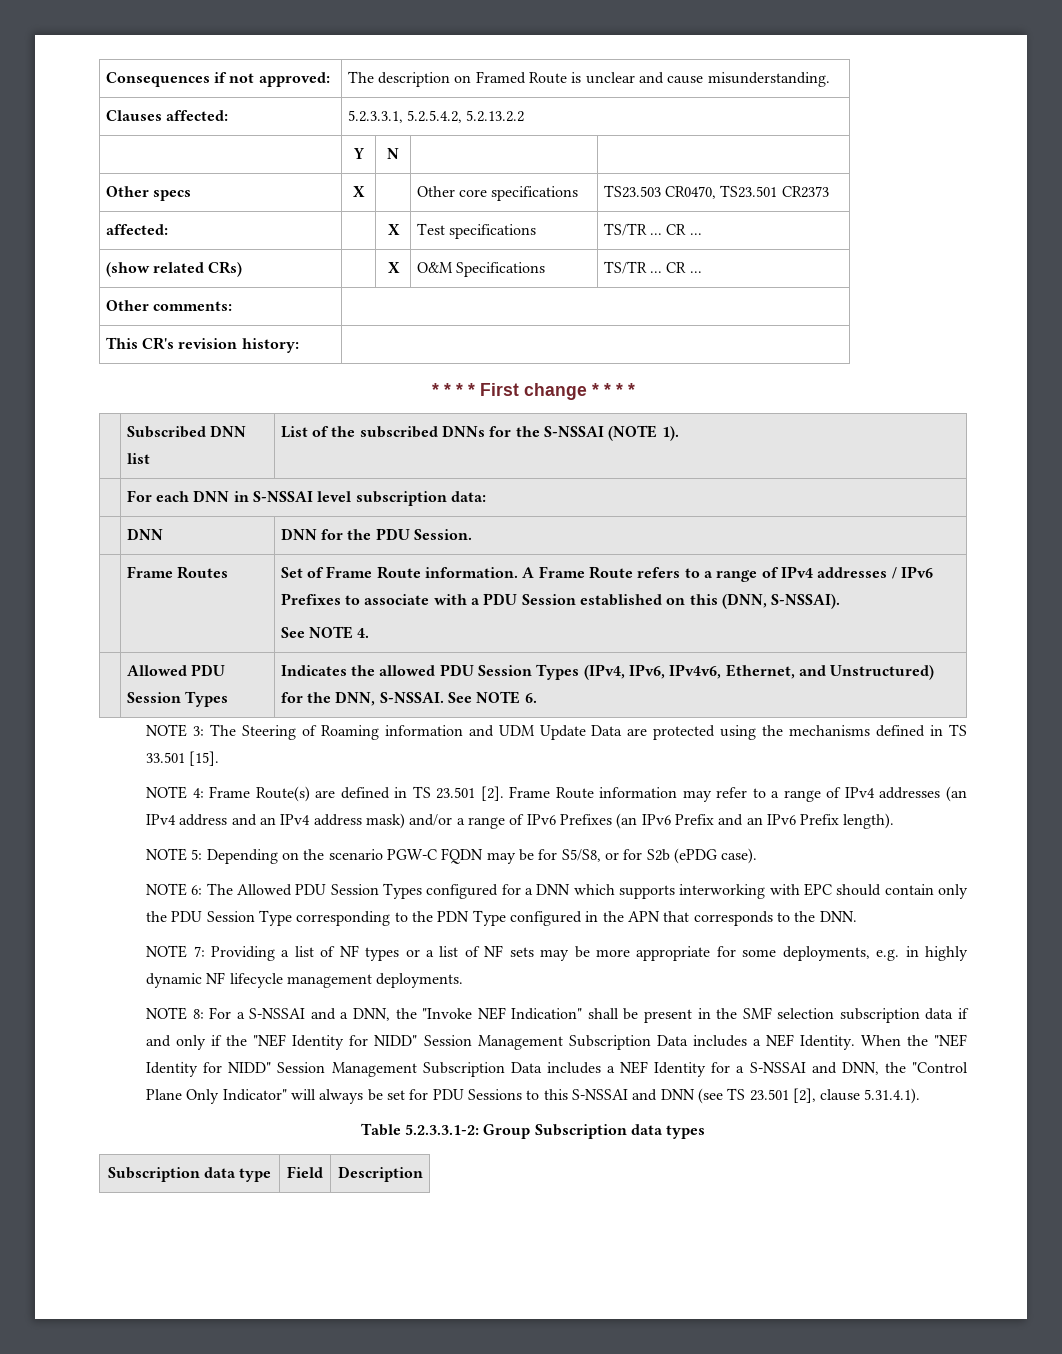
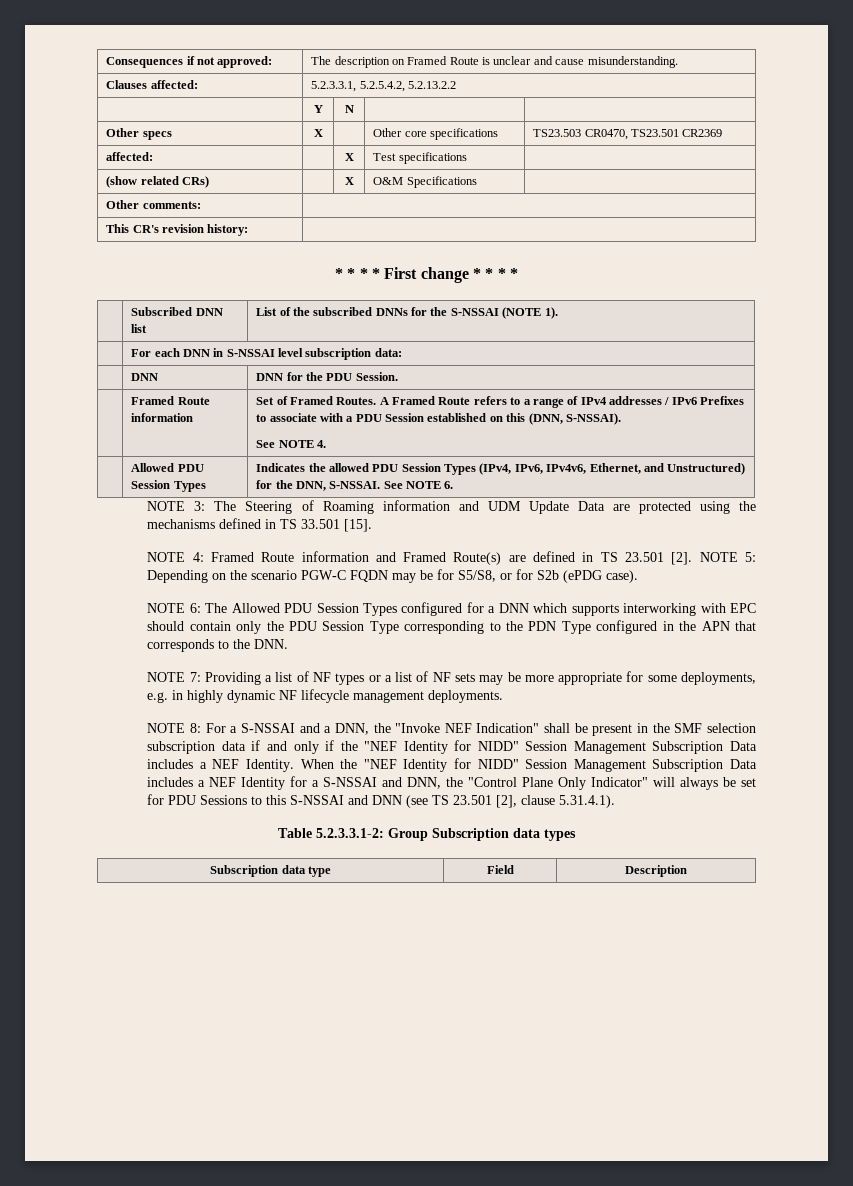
- Other specs | X | | Other core specifications | TS23.503 CR0470, TS23.501 CR2373
+ Other specs | X | | Other core specifications | TS23.503 CR0470, TS23.501 CR2369
- affected: | | X | Test specifications | TS/TR ... CR ...
+ affected: | | X | Test specifications |
- (show related CRs) | | X | O&M Specifications | TS/TR ... CR ...
+ (show related CRs) | | X | O&M Specifications |
- | Frame Routes | Set of Frame Route information. A Frame Route refers to a range of IPv4 addresses / IPv6 Prefixes to associate with a PDU Session established on this (DNN, S-NSSAI).
+ | Framed Route information | Set of Framed Routes. A Framed Route refers to a range of IPv4 addresses / IPv6 Prefixes to associate with a PDU Session established on this (DNN, S-NSSAI).
- NOTE 4: Frame Route(s) are defined in TS 23.501 [2]. Frame Route information may refer to a range of IPv4 addresses (an IPv4 address and an IPv4 address mask) and/or a range of IPv6 Prefixes (an IPv6 Prefix and an IPv6 Prefix length).
- NOTE 5: Depending on the scenario PGW-C FQDN may be for S5/S8, or for S2b (ePDG case).
+ NOTE 4: Framed Route information and Framed Route(s) are defined in TS 23.501 [2]. NOTE 5: Depending on the scenario PGW-C FQDN may be for S5/S8, or for S2b (ePDG case).

